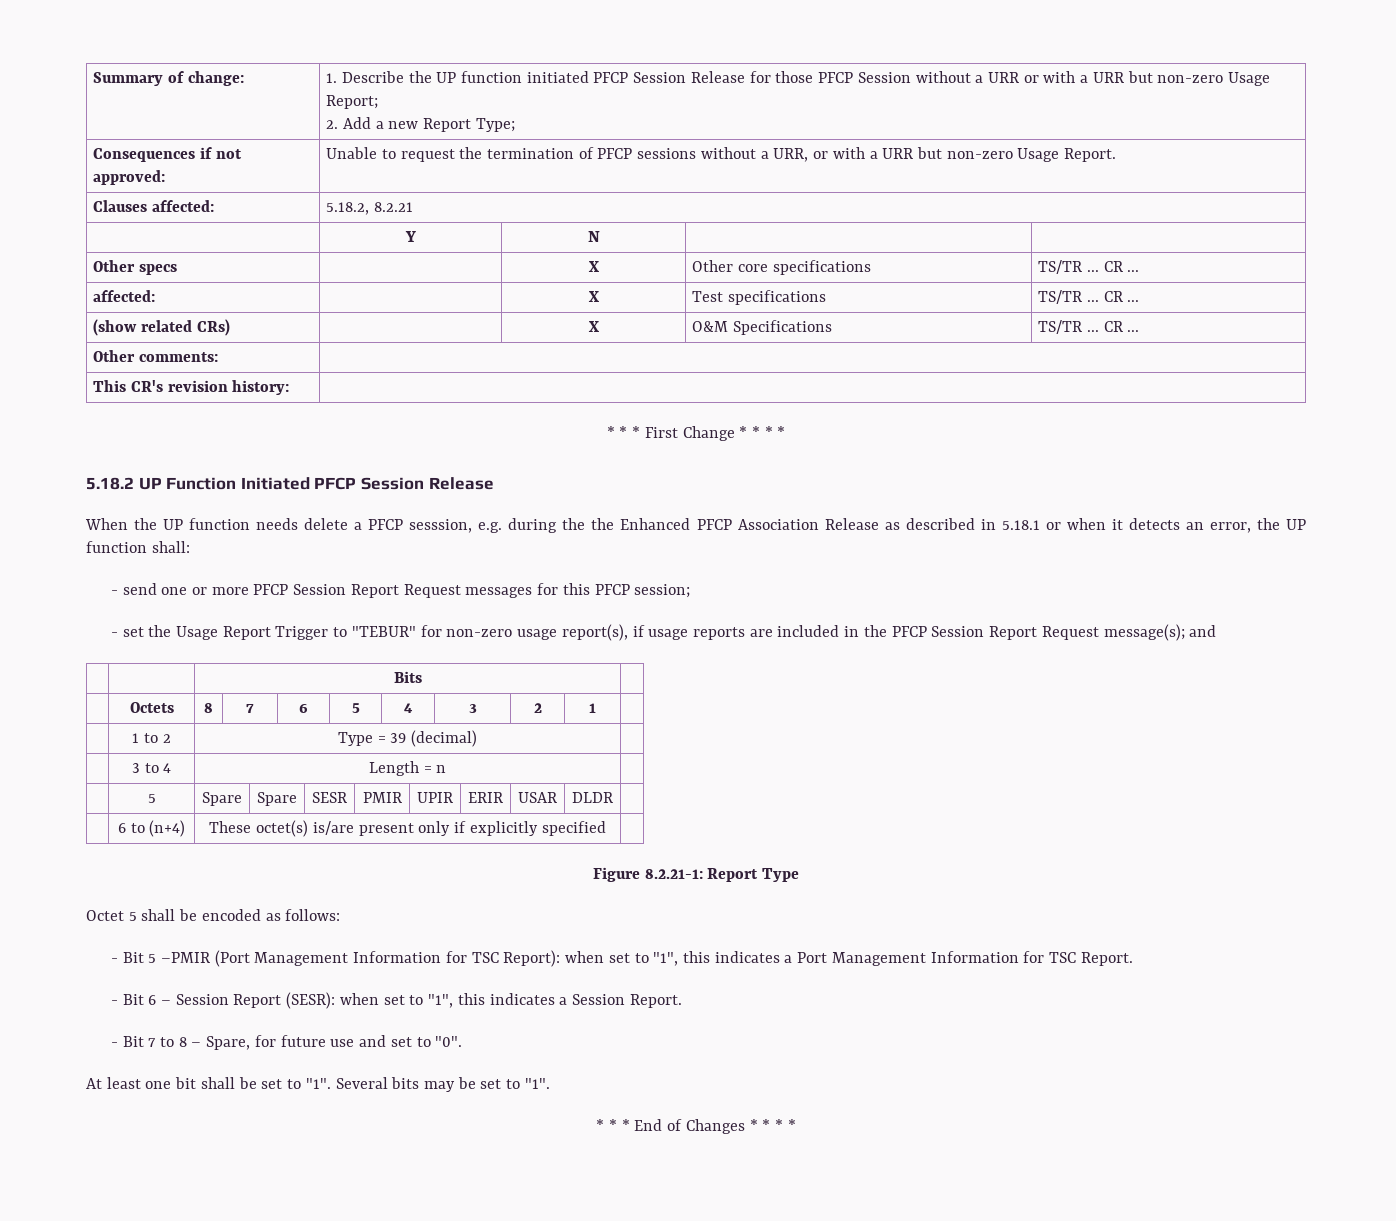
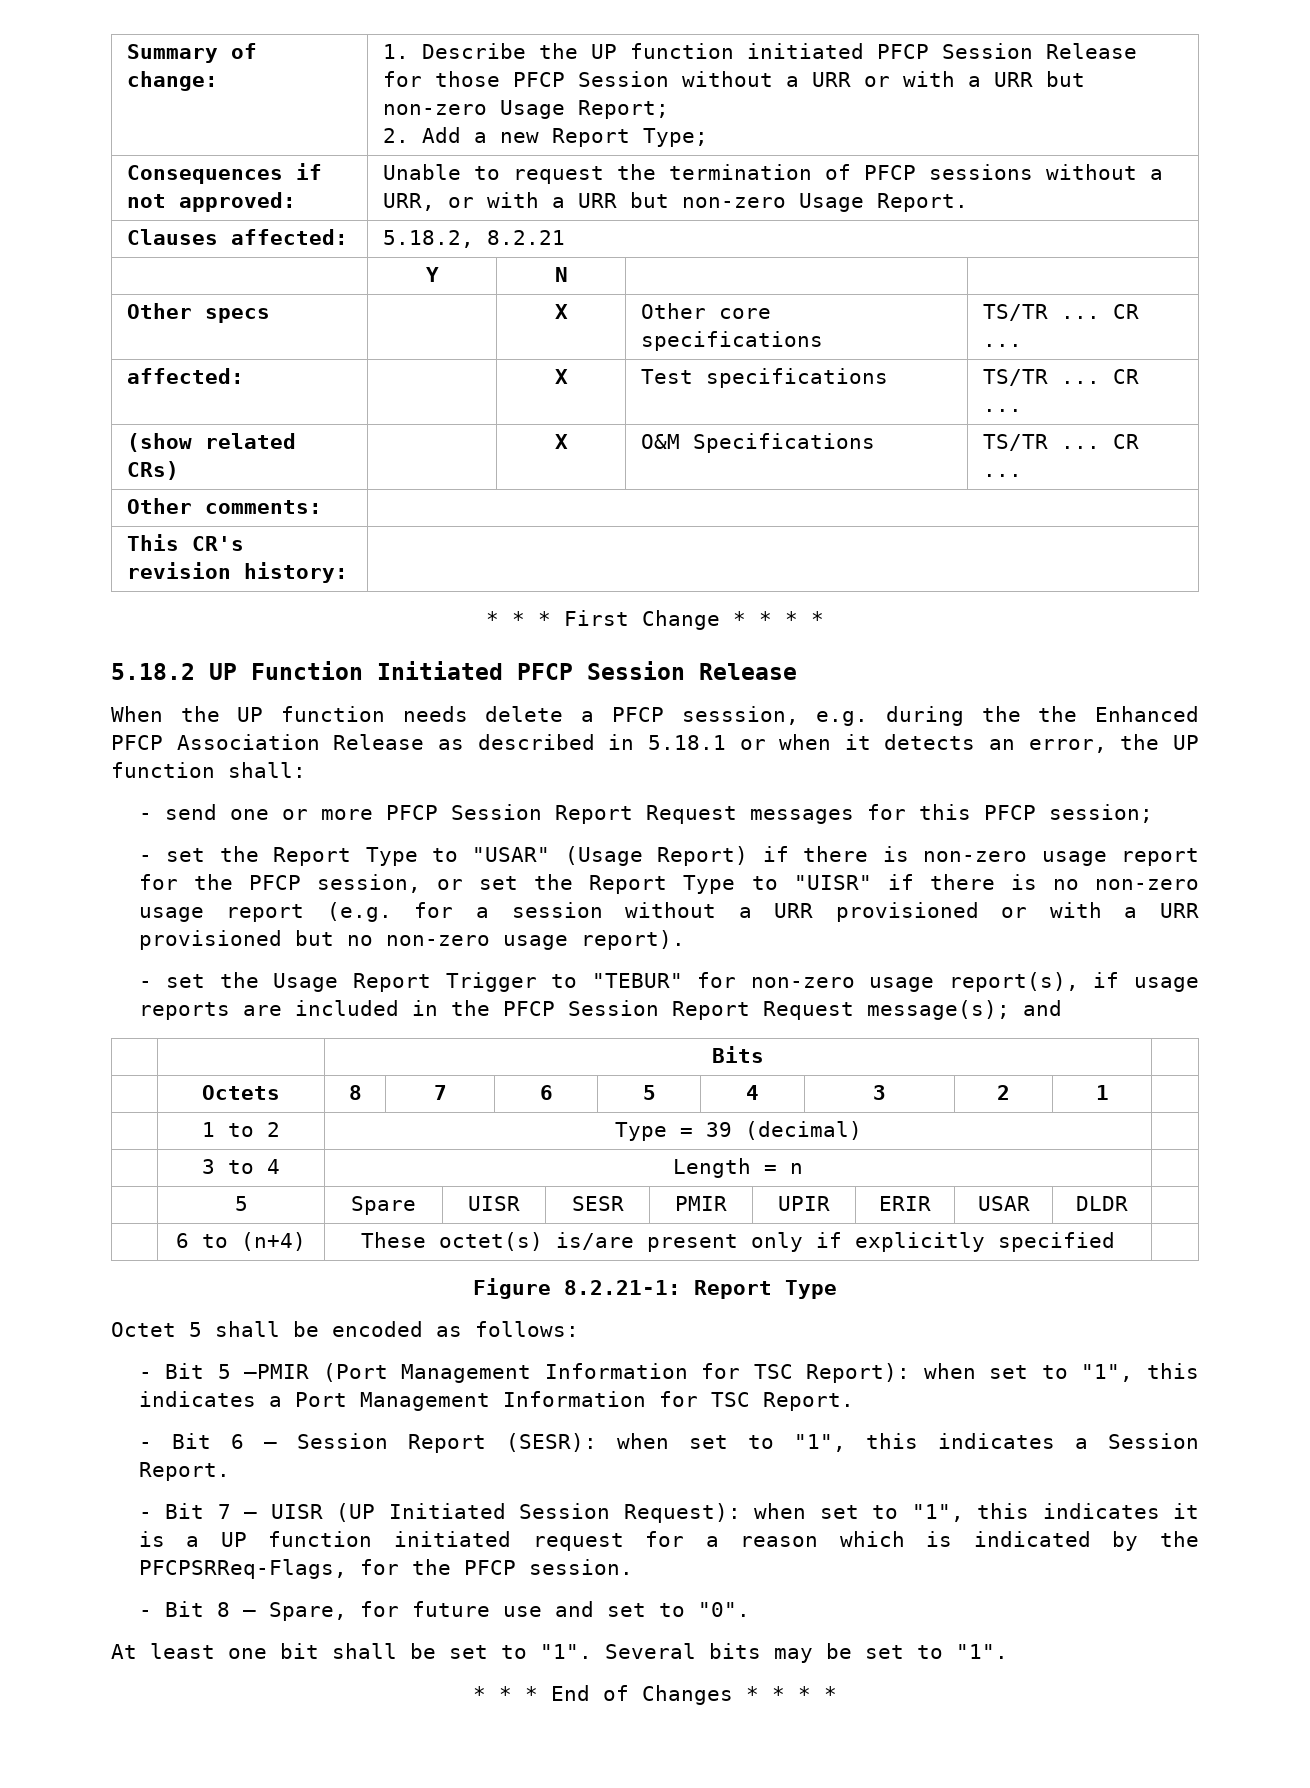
+ - set the Report Type to "USAR" (Usage Report) if there is non-zero usage report for the PFCP session, or set the Report Type to "UISR" if there is no non-zero usage report (e.g. for a session without a URR provisioned or with a URR provisioned but no non-zero usage report).
- | 5 | Spare | Spare | SESR | PMIR | UPIR | ERIR | USAR | DLDR |
+ | 5 | Spare | UISR | SESR | PMIR | UPIR | ERIR | USAR | DLDR |
- - Bit 7 to 8 – Spare, for future use and set to "0".
+ - Bit 7 – UISR (UP Initiated Session Request): when set to "1", this indicates it is a UP function initiated request for a reason which is indicated by the PFCPSRReq-Flags, for the PFCP session.
+ - Bit 8 – Spare, for future use and set to "0".

